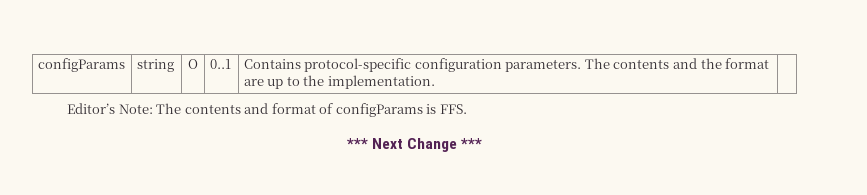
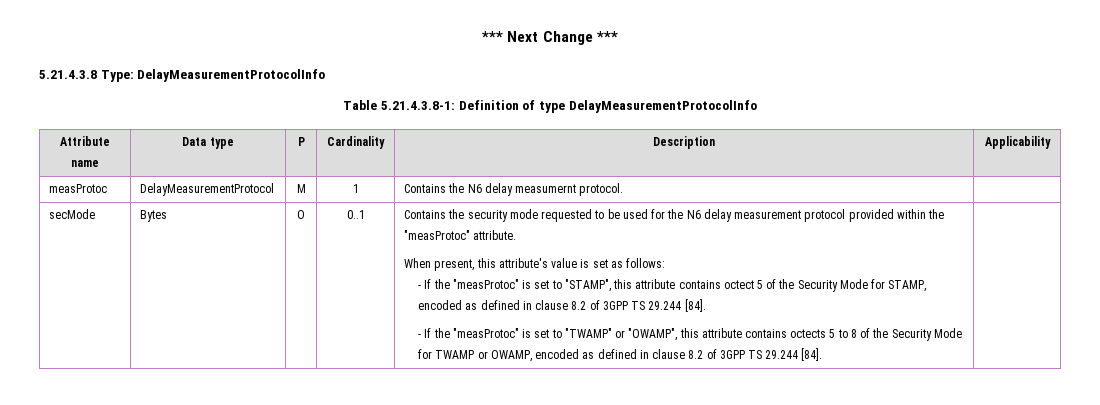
- configParams | string | O | 0..1 | Contains protocol-specific configuration parameters. The contents and the format are up to the implementation. |
- Editor’s Note: The contents and format of configParams is FFS.
  *** Next Change ***
+ 5.21.4.3.8 Type: DelayMeasurementProtocolInfo
+ Table 5.21.4.3.8-1: Definition of type DelayMeasurementProtocolInfo
+ Attribute name | Data type | P | Cardinality | Description | Applicability
+ measProtoc | DelayMeasurementProtocol | M | 1 | Contains the N6 delay measumernt protocol. |
+ secMode | Bytes | O | 0..1 | Contains the security mode requested to be used for the N6 delay measurement protocol provided within the "measProtoc" attribute.
+ When present, this attribute's value is set as follows:
+ - If the "measProtoc" is set to "STAMP", this attribute contains octect 5 of the Security Mode for STAMP, encoded as defined in clause 8.2 of 3GPP TS 29.244 [84].
+ - If the "measProtoc" is set to "TWAMP" or "OWAMP", this attribute contains octects 5 to 8 of the Security Mode for TWAMP or OWAMP, encoded as defined in clause 8.2 of 3GPP TS 29.244 [84].

